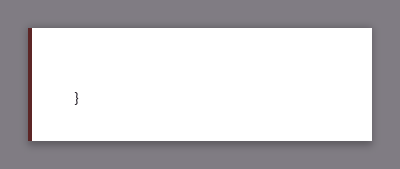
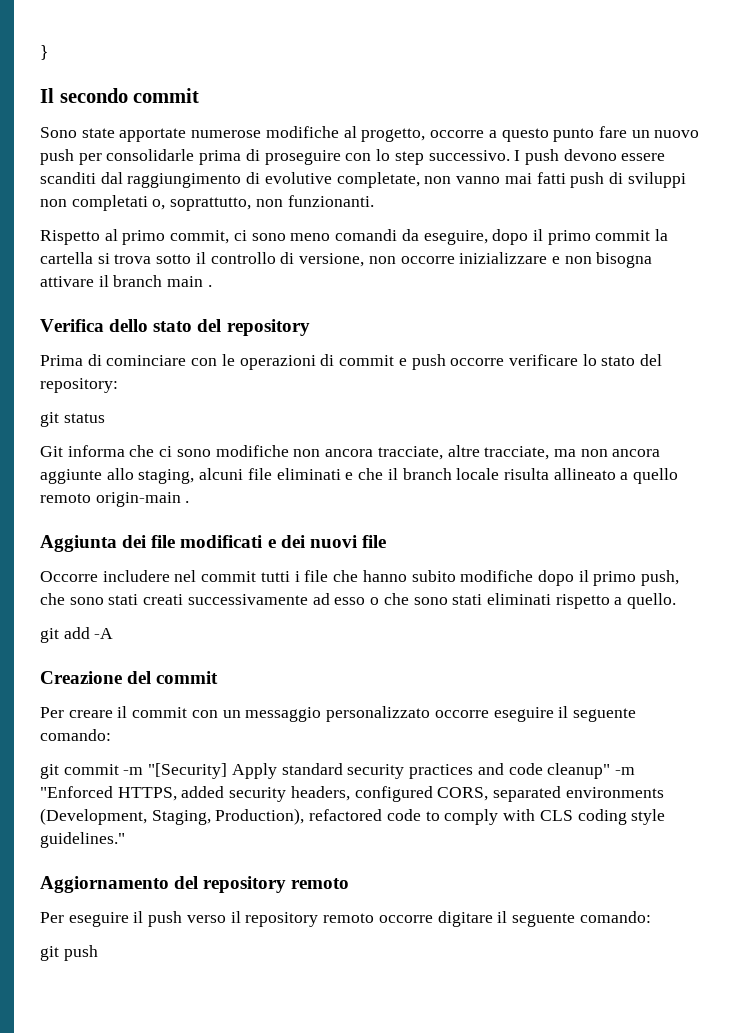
+ Il secondo commit
+ Sono state apportate numerose modifiche al progetto, occorre a questo punto fare un nuovo push per consolidarle prima di proseguire con lo step successivo. I push devono essere scanditi dal raggiungimento di evolutive completate, non vanno mai fatti push di sviluppi non completati o, soprattutto, non funzionanti.
+ Rispetto al primo commit, ci sono meno comandi da eseguire, dopo il primo commit la cartella si trova sotto il controllo di versione, non occorre inizializzare e non bisogna attivare il branch main .
+ Verifica dello stato del repository
+ Prima di cominciare con le operazioni di commit e push occorre verificare lo stato del repository:
+ git status
+ Git informa che ci sono modifiche non ancora tracciate, altre tracciate, ma non ancora aggiunte allo staging, alcuni file eliminati e che il branch locale risulta allineato a quello remoto origin-main .
+ Aggiunta dei file modificati e dei nuovi file
+ Occorre includere nel commit tutti i file che hanno subito modifiche dopo il primo push, che sono stati creati successivamente ad esso o che sono stati eliminati rispetto a quello.
+ git add -A
+ Creazione del commit
+ Per creare il commit con un messaggio personalizzato occorre eseguire il seguente comando:
+ git commit -m "[Security] Apply standard security practices and code cleanup" -m "Enforced HTTPS, added security headers, configured CORS, separated environments (Development, Staging, Production), refactored code to comply with CLS coding style guidelines."
+ Aggiornamento del repository remoto
+ Per eseguire il push verso il repository remoto occorre digitare il seguente comando:
+ git push

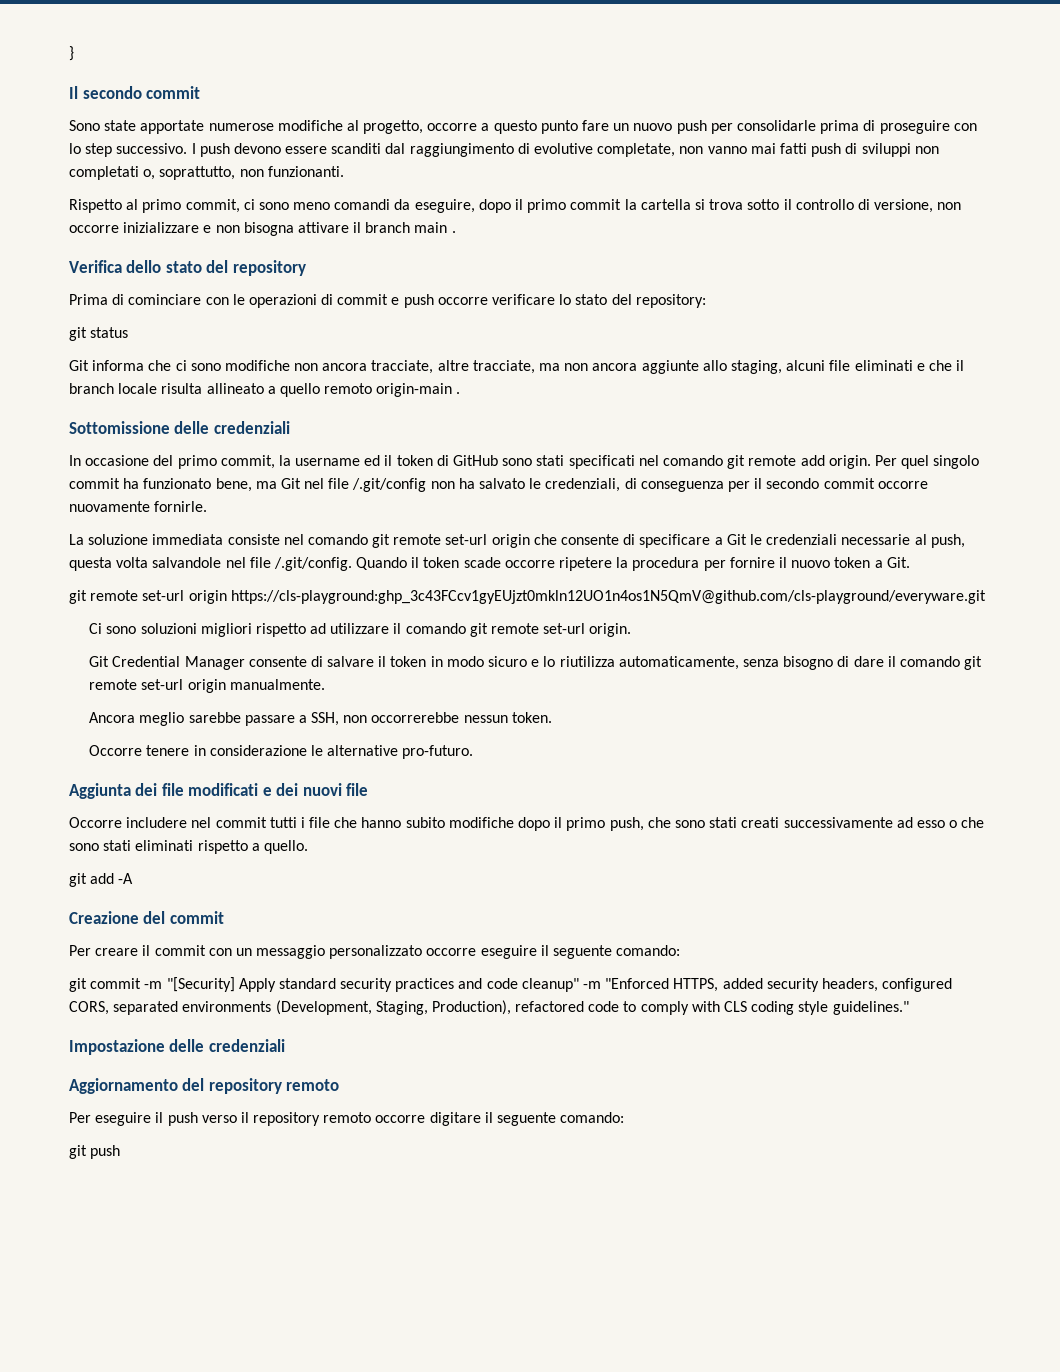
+ Sottomissione delle credenziali
+ In occasione del primo commit, la username ed il token di GitHub sono stati specificati nel comando git remote add origin. Per quel singolo commit ha funzionato bene, ma Git nel file /.git/config non ha salvato le credenziali, di conseguenza per il secondo commit occorre nuovamente fornirle.
+ La soluzione immediata consiste nel comando git remote set-url origin che consente di specificare a Git le credenziali necessarie al push, questa volta salvandole nel file /.git/config. Quando il token scade occorre ripetere la procedura per fornire il nuovo token a Git.
+ git remote set-url origin https://cls-playground: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@github.com/cls-playground/everyware.git
+ Ci sono soluzioni migliori rispetto ad utilizzare il comando git remote set-url origin.
+ Git Credential Manager consente di salvare il token in modo sicuro e lo riutilizza automaticamente, senza bisogno di dare il comando git remote set-url origin manualmente.
+ Ancora meglio sarebbe passare a SSH, non occorrerebbe nessun token.
+ Occorre tenere in considerazione le alternative pro-futuro.
+ Impostazione delle credenziali

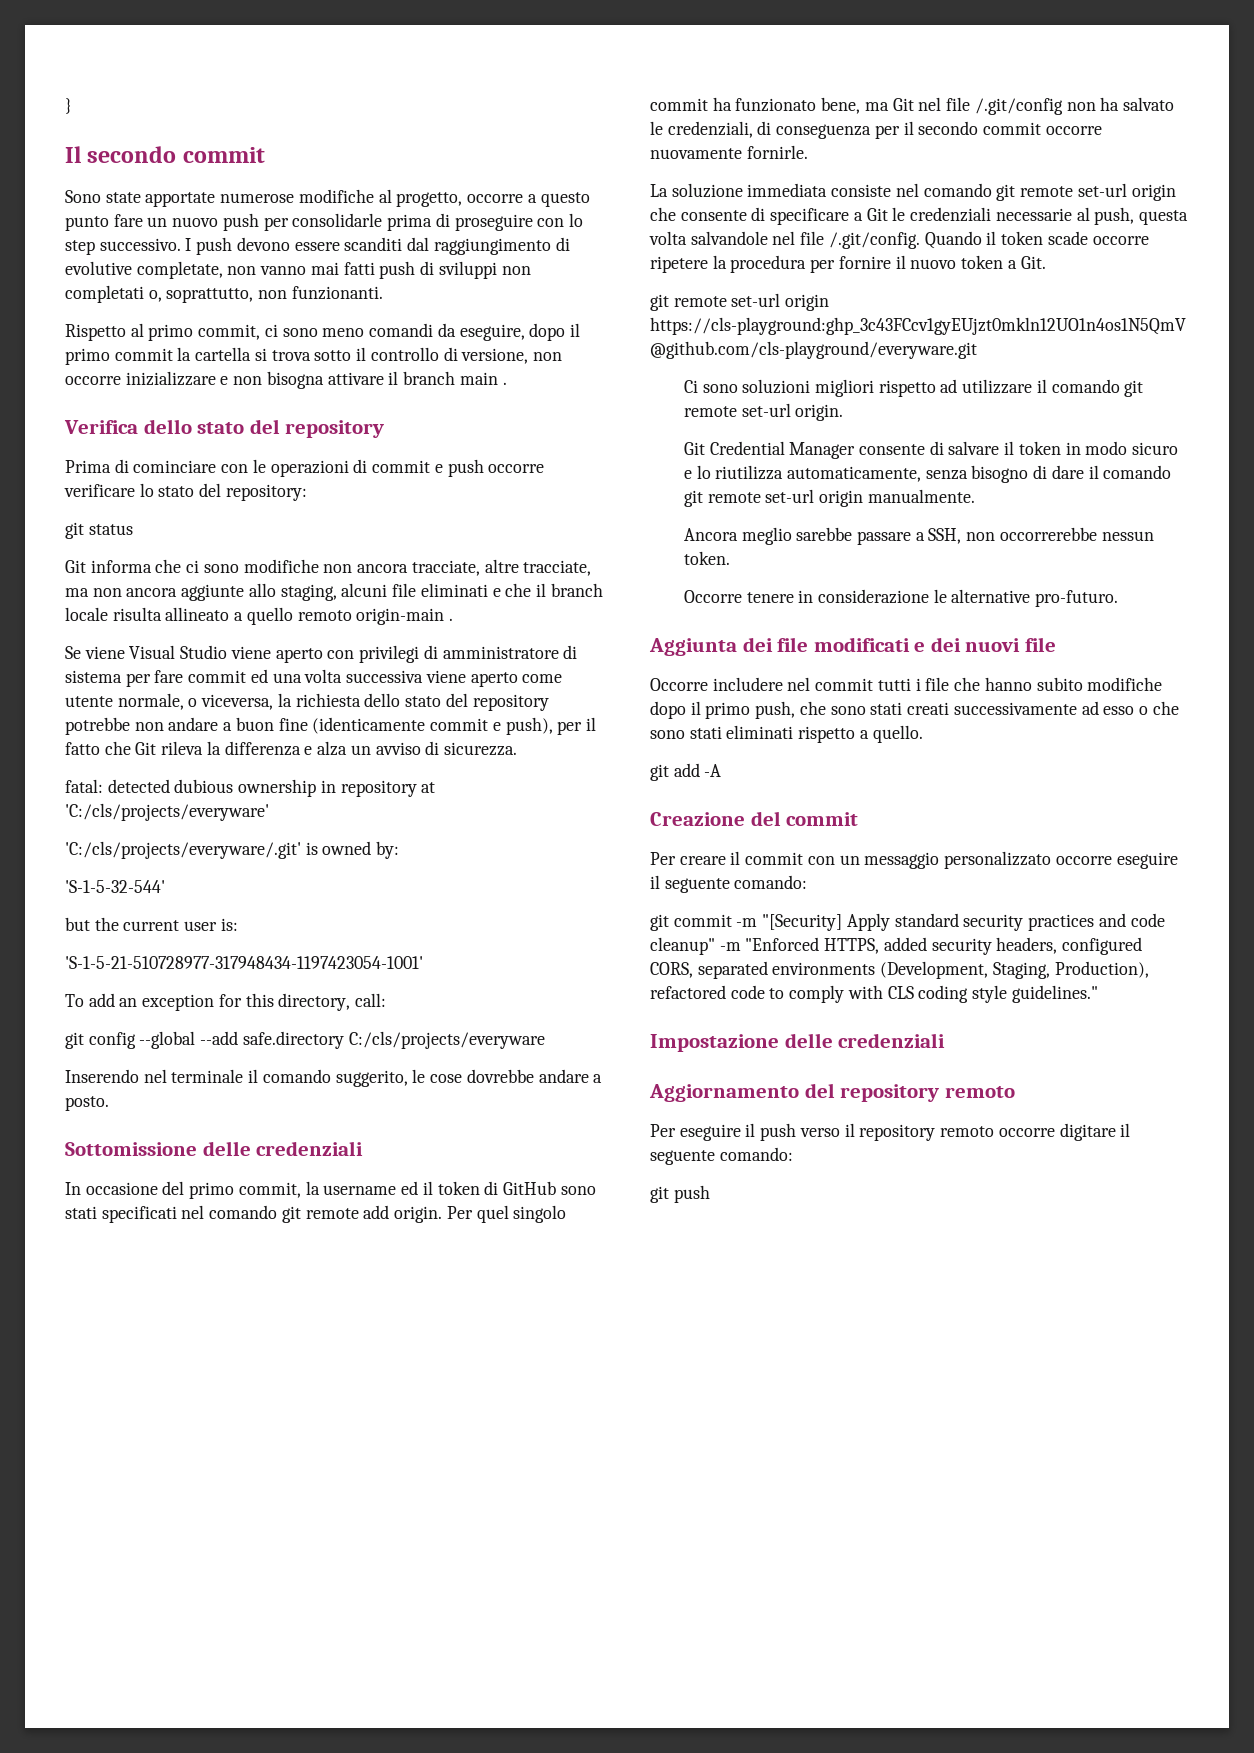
+ Se viene Visual Studio viene aperto con privilegi di amministratore di sistema per fare commit ed una volta successiva viene aperto come utente normale, o viceversa, la richiesta dello stato del repository potrebbe non andare a buon fine (identicamente commit e push), per il fatto che Git rileva la differenza e alza un avviso di sicurezza.
+ fatal: detected dubious ownership in repository at 'C:/cls/projects/everyware'
+ 'C:/cls/projects/everyware/.git' is owned by:
+ 'S-1-5-32-544'
+ but the current user is:
+ 'S-1-5-21-510728977-317948434-1197423054-1001'
+ To add an exception for this directory, call:
+ git config --global --add safe.directory C:/cls/projects/everyware
+ Inserendo nel terminale il comando suggerito, le cose dovrebbe andare a posto.

